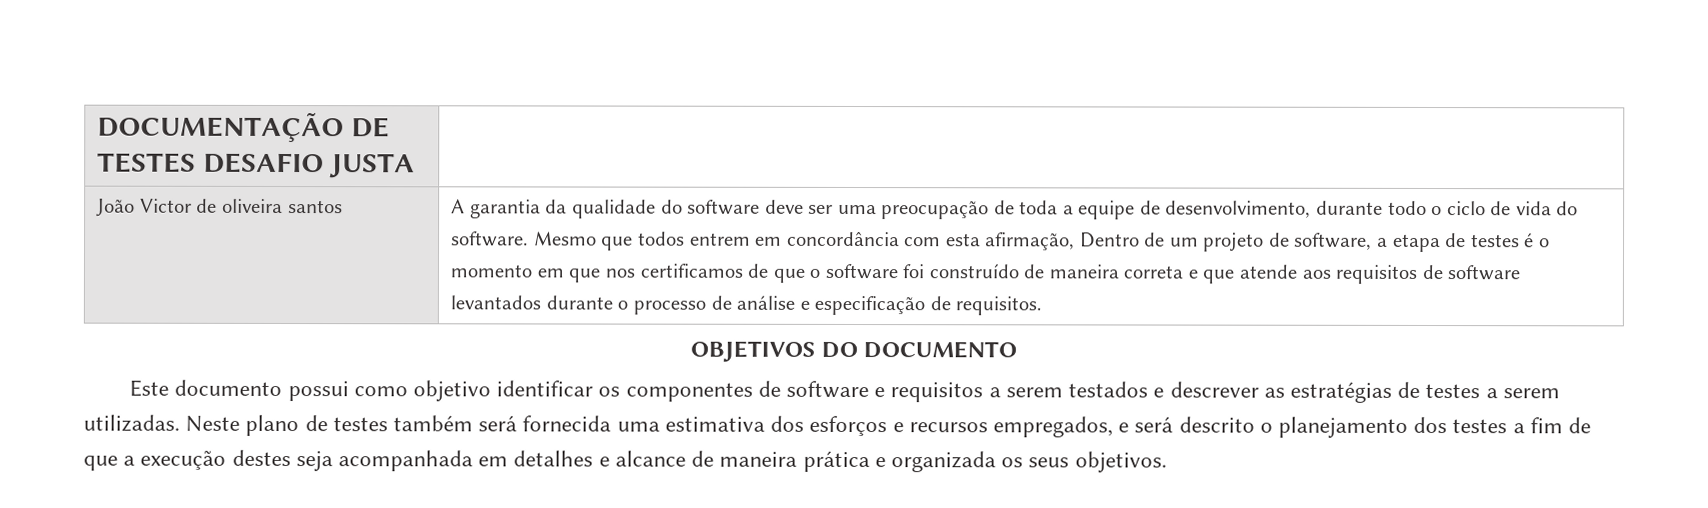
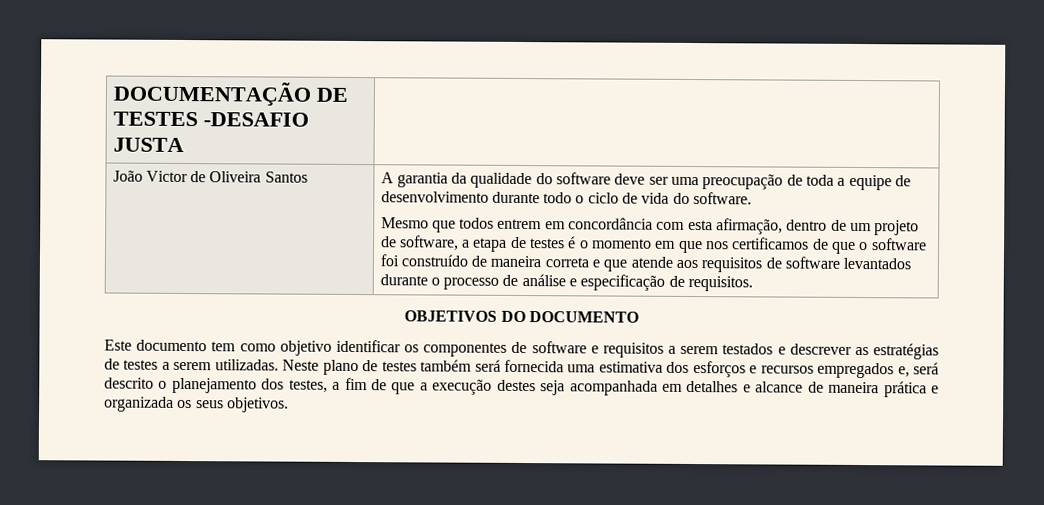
- DOCUMENTAÇÃO DE TESTES DESAFIO JUSTA |
+ DOCUMENTAÇÃO DE TESTES -DESAFIO JUSTA |
- João Victor de oliveira santos
+ João Victor de Oliveira Santos
- A garantia da qualidade do software deve ser uma preocupação de toda a equipe de desenvolvimento, durante todo o ciclo de vida do software. Mesmo que todos entrem em concordância com esta afirmação, Dentro de um projeto de software, a etapa de testes é o momento em que nos certificamos de que o software foi construído de maneira correta e que atende aos requisitos de software levantados durante o processo de análise e especificação de requisitos.
+ A garantia da qualidade do software deve ser uma preocupação de toda a equipe de desenvolvimento durante todo o ciclo de vida do software.
+ Mesmo que todos entrem em concordância com esta afirmação, dentro de um projeto de software, a etapa de testes é o momento em que nos certificamos de que o software foi construído de maneira correta e que atende aos requisitos de software levantados durante o processo de análise e especificação de requisitos.
- Este documento possui como objetivo identificar os componentes de software e requisitos a serem testados e descrever as estratégias de testes a serem utilizadas.
+ Este documento tem como objetivo identificar os componentes de software e requisitos a serem testados e descrever as estratégias de testes a serem utilizadas.
- Neste plano de testes também será fornecida uma estimativa dos esforços e recursos empregados, e será descrito o planejamento dos testes a fim de que a execução destes seja acompanhada em detalhes e alcance de maneira prática e organizada os seus objetivos.
+ Neste plano de testes também será fornecida uma estimativa dos esforços e recursos empregados e, será descrito o planejamento dos testes, a fim de que a execução destes seja acompanhada em detalhes e alcance de maneira prática e organizada os seus objetivos.

